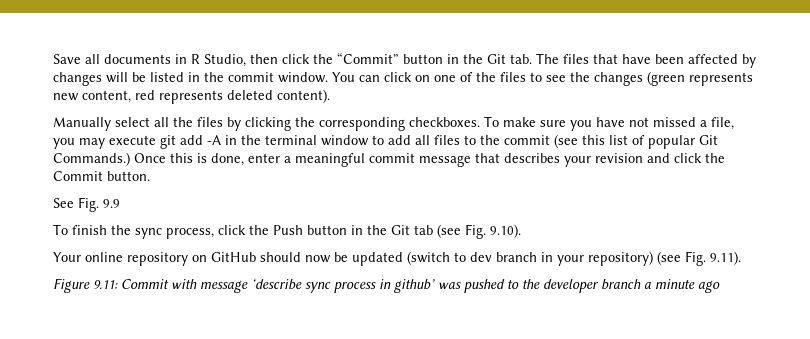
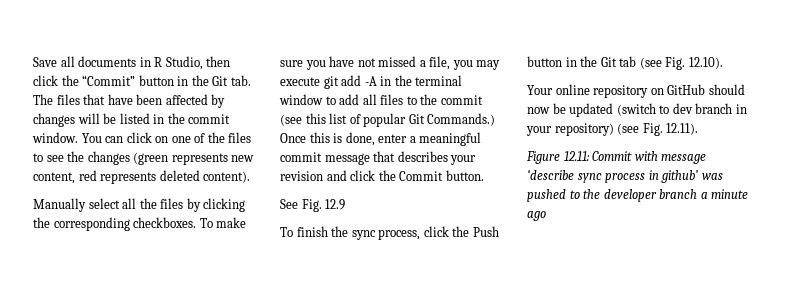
- See Fig. 9.9
+ See Fig. 12.9
- To finish the sync process, click the Push button in the Git tab (see Fig. 9.10).
+ To finish the sync process, click the Push button in the Git tab (see Fig. 12.10).
- Your online repository on GitHub should now be updated (switch to dev branch in your repository) (see Fig. 9.11).
+ Your online repository on GitHub should now be updated (switch to dev branch in your repository) (see Fig. 12.11).
- Figure 9.11: Commit with message ‘describe sync process in github’ was pushed to the developer branch a minute ago
+ Figure 12.11: Commit with message ‘describe sync process in github’ was pushed to the developer branch a minute ago

